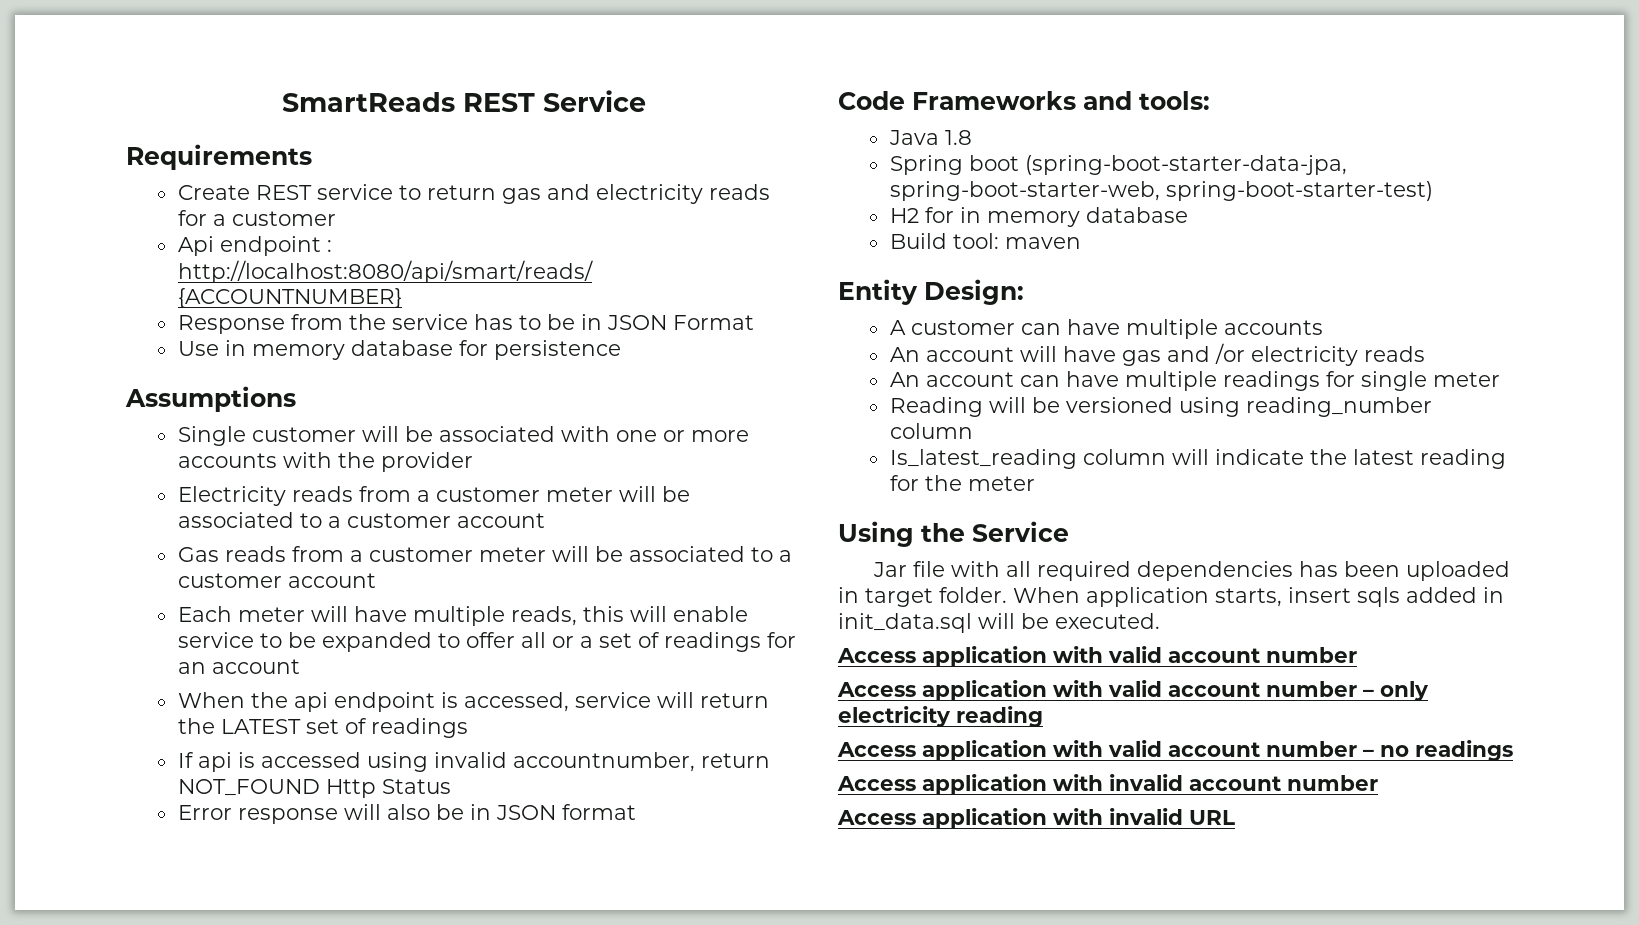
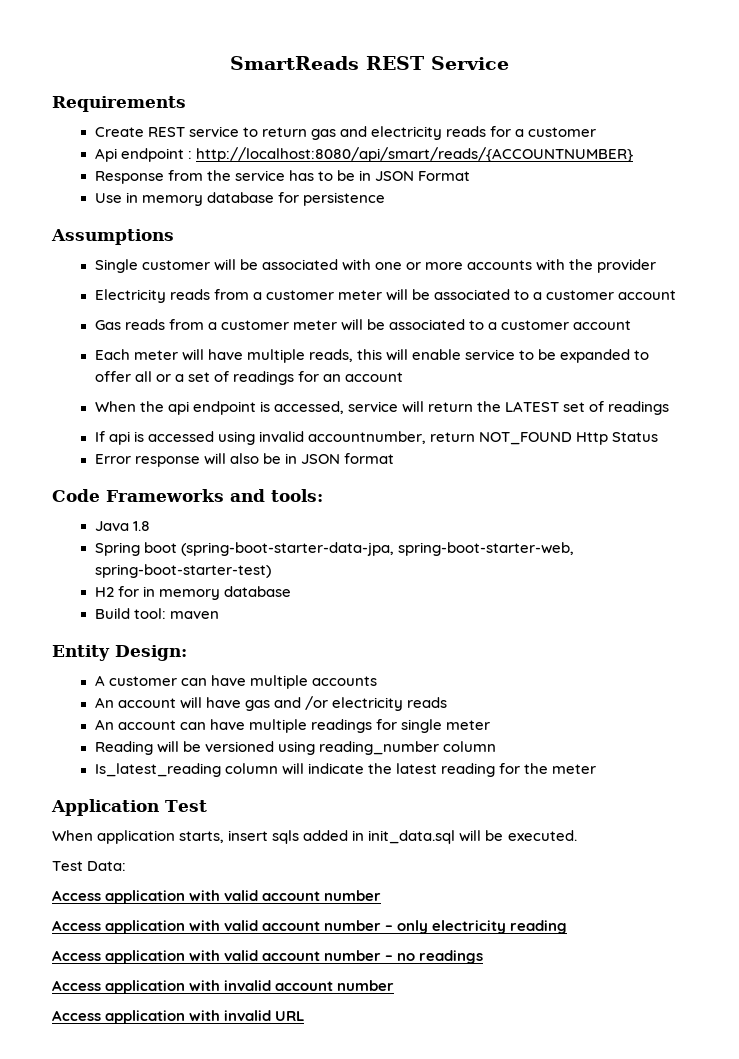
- Using the Service
- Jar file with all required dependencies has been uploaded in target folder. When application starts, insert sqls added in init_data.sql will be executed.
+ Application Test
+ When application starts, insert sqls added in init_data.sql will be executed.
+ Test Data:

